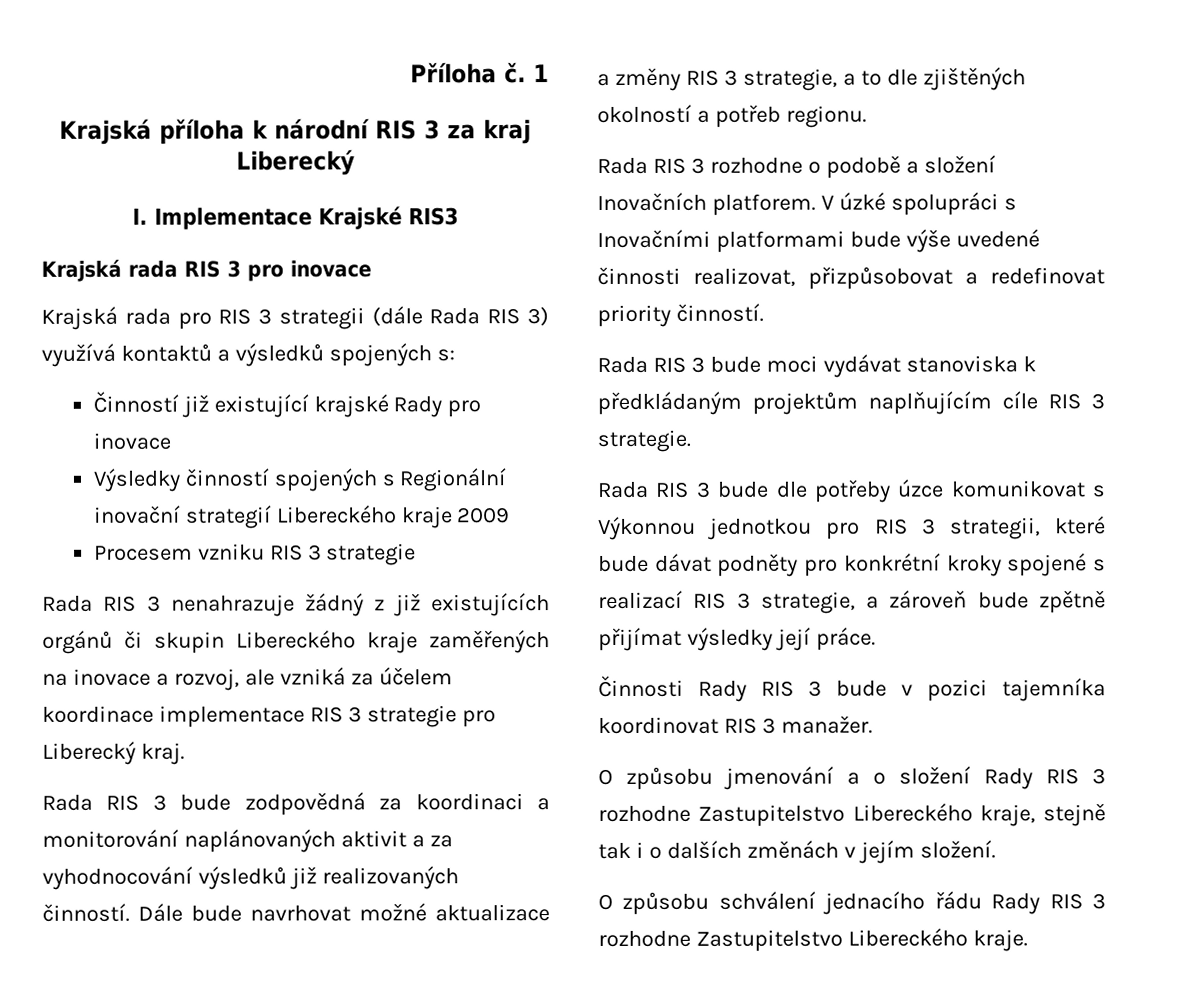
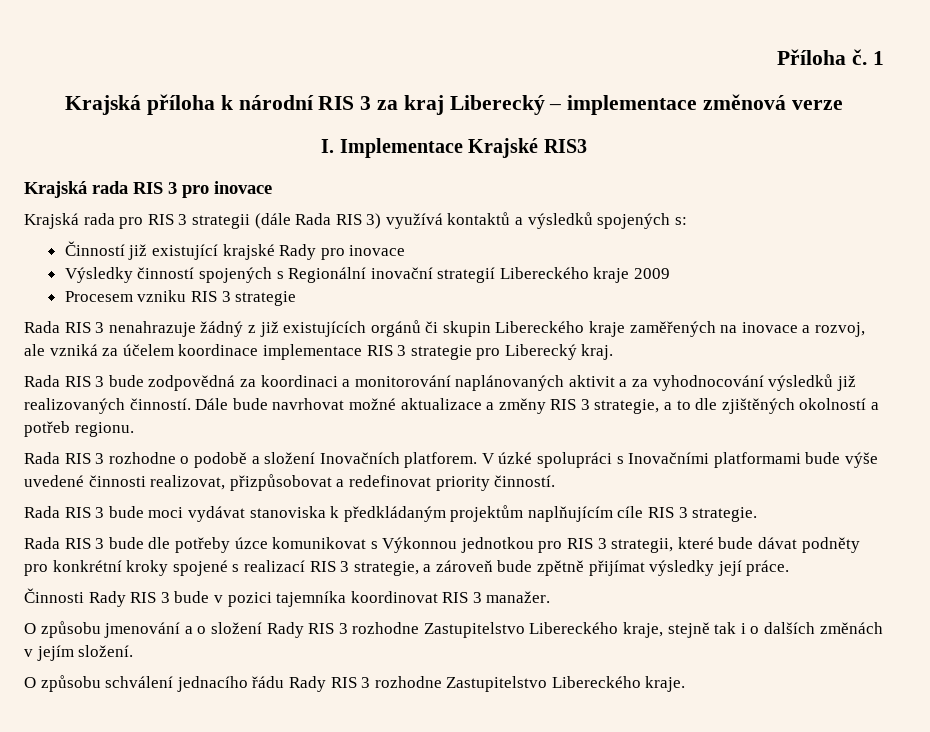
- Krajská příloha k národní RIS 3 za kraj Liberecký
+ Krajská příloha k národní RIS 3 za kraj Liberecký – implementace změnová verze

